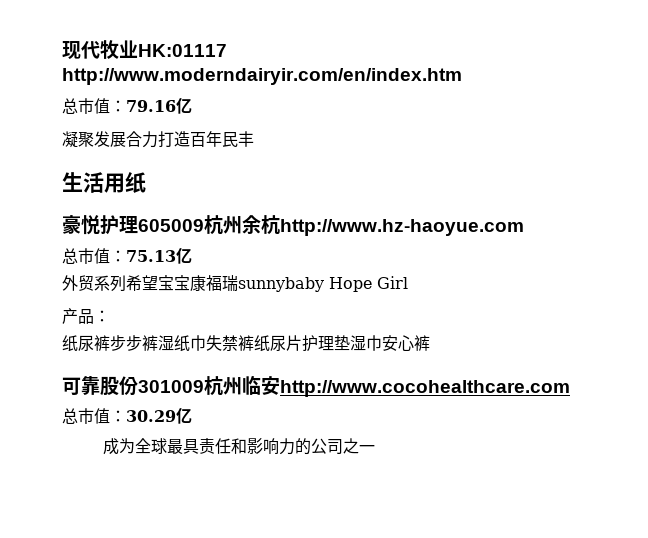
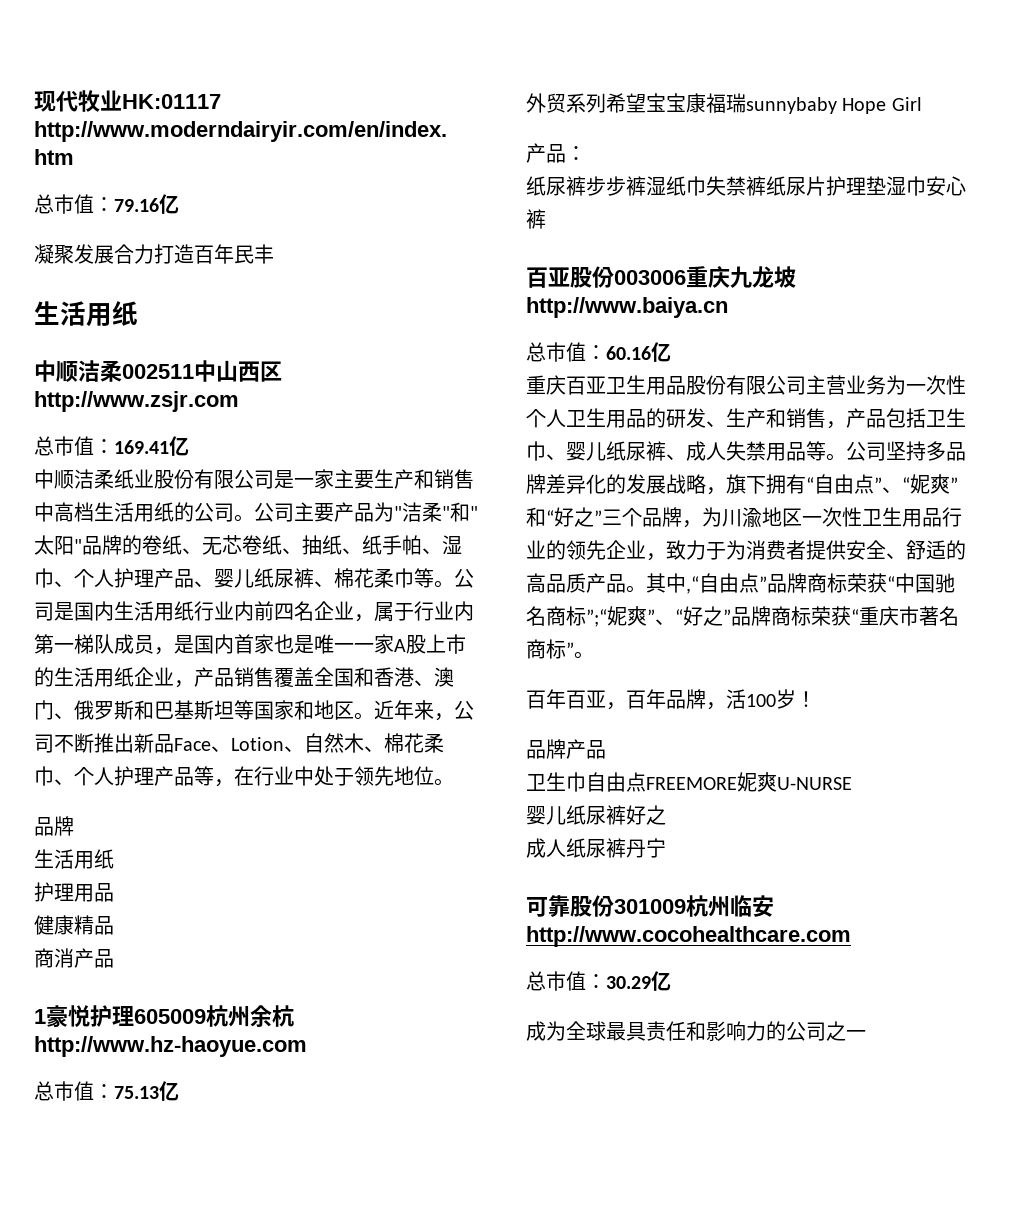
- 豪悦护理605009杭州余杭http://www.hz-haoyue.com
+ 中顺洁柔002511中山西区http://www.zsjr.com
+ 总市值：169.41亿
+ 中顺洁柔纸业股份有限公司是一家主要生产和销售中高档生活用纸的公司。公司主要产品为"洁柔"和"太阳"品牌的卷纸、无芯卷纸、抽纸、纸手帕、湿巾、个人护理产品、婴儿纸尿裤、棉花柔巾等。公司是国内生活用纸行业内前四名企业，属于行业内第一梯队成员，是国内首家也是唯一一家A股上市的生活用纸企业，产品销售覆盖全国和香港、澳门、俄罗斯和巴基斯坦等国家和地区。近年来，公司不断推出新品Face、Lotion、自然木、棉花柔巾、个人护理产品等，在行业中处于领先地位。
+ 品牌
+ 生活用纸
+ 护理用品
+ 健康精品
+ 商消产品
+ 1豪悦护理605009杭州余杭http://www.hz-haoyue.com
+ 百亚股份003006重庆九龙坡http://www.baiya.cn
+ 总市值：60.16亿
+ 重庆百亚卫生用品股份有限公司主营业务为一次性个人卫生用品的研发、生产和销售，产品包括卫生巾、婴儿纸尿裤、成人失禁用品等。公司坚持多品牌差异化的发展战略，旗下拥有“自由点”、“妮爽”和“好之”三个品牌，为川渝地区一次性卫生用品行业的领先企业，致力于为消费者提供安全、舒适的高品质产品。其中,“自由点”品牌商标荣获“中国驰名商标”;“妮爽”、“好之”品牌商标荣获“重庆市著名商标”。
+ 百年百亚，百年品牌，活100岁！
+ 品牌产品
+ 卫生巾自由点FREEMORE妮爽U-NURSE
+ 婴儿纸尿裤好之
+ 成人纸尿裤丹宁

